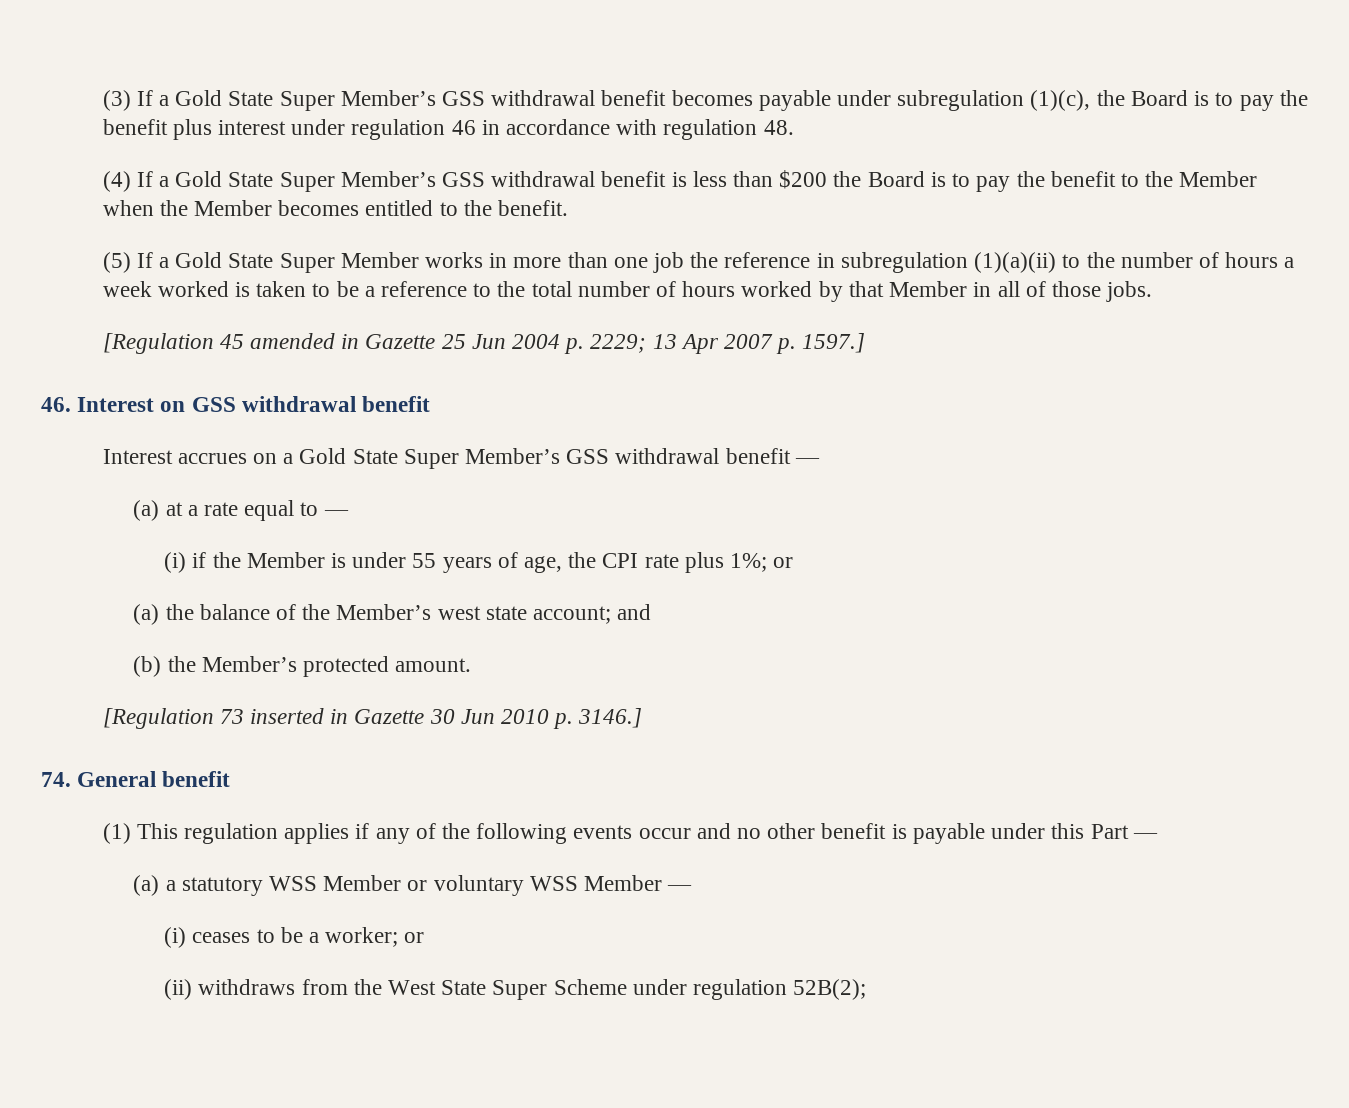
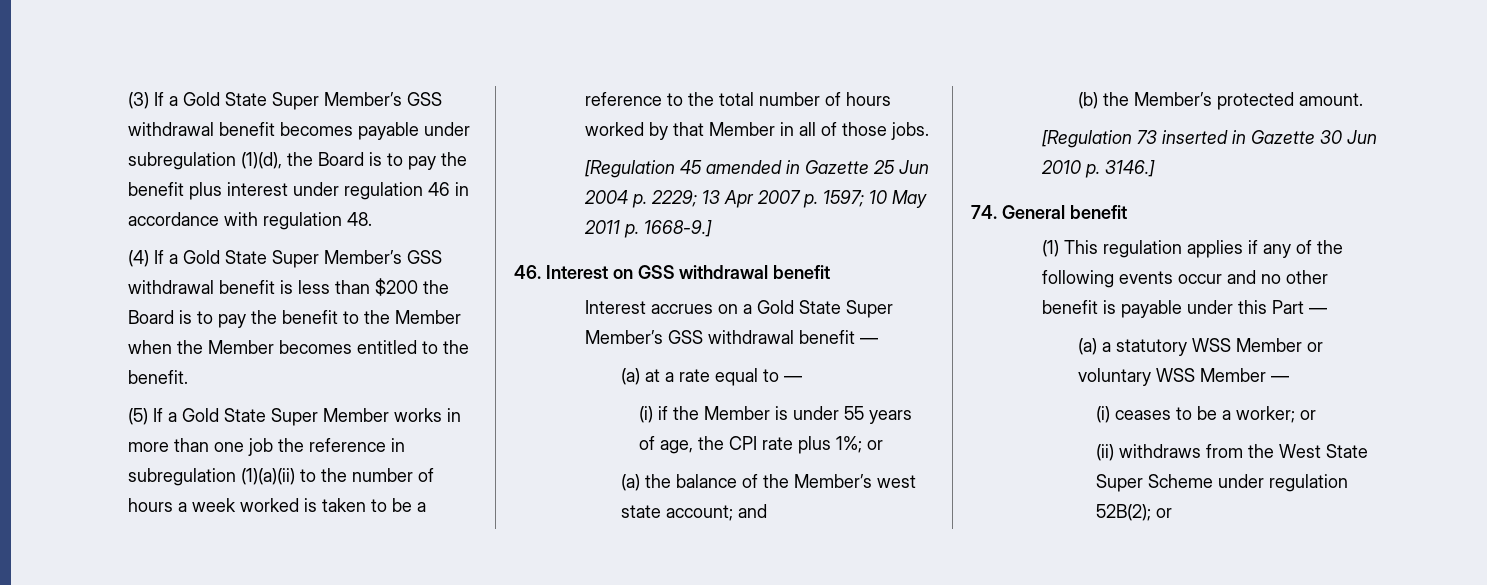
- (3) If a Gold State Super Member’s GSS withdrawal benefit becomes payable under subregulation (1)(c), the Board is to pay the benefit plus interest under regulation 46 in accordance with regulation 48.
+ (3) If a Gold State Super Member’s GSS withdrawal benefit becomes payable under subregulation (1)(d), the Board is to pay the benefit plus interest under regulation 46 in accordance with regulation 48.
- [Regulation 45 amended in Gazette 25 Jun 2004 p. 2229; 13 Apr 2007 p. 1597.]
+ [Regulation 45 amended in Gazette 25 Jun 2004 p. 2229; 13 Apr 2007 p. 1597; 10 May 2011 p. 1668-9.]
- (ii) withdraws from the West State Super Scheme under regulation 52B(2);
+ (ii) withdraws from the West State Super Scheme under regulation 52B(2); or

